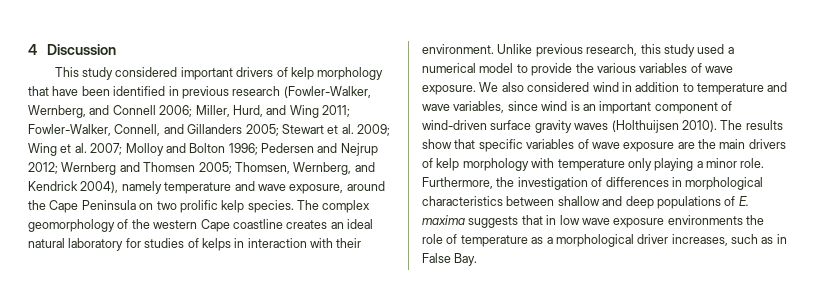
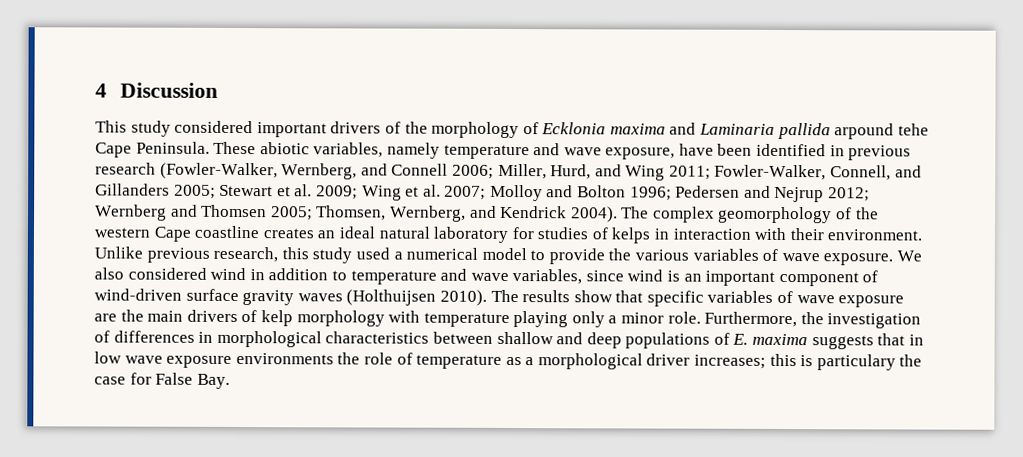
- This study considered important drivers of kelp morphology that have been identified in previous research (Fowler-Walker, Wernberg, and Connell 2006; Miller, Hurd, and Wing 2011; Fowler-Walker, Connell, and Gillanders 2005; Stewart et al. 2009; Wing et al. 2007; Molloy and Bolton 1996; Pedersen and Nejrup 2012; Wernberg and Thomsen 2005; Thomsen, Wernberg, and Kendrick 2004), namely temperature and wave exposure, around the Cape Peninsula on two prolific kelp species.
+ This study considered important drivers of the morphology of Ecklonia maxima and Laminaria pallida arpound tehe Cape Peninsula. These abiotic variables, namely temperature and wave exposure, have been identified in previous research (Fowler-Walker, Wernberg, and Connell 2006; Miller, Hurd, and Wing 2011; Fowler-Walker, Connell, and Gillanders 2005; Stewart et al. 2009; Wing et al. 2007; Molloy and Bolton 1996; Pedersen and Nejrup 2012; Wernberg and Thomsen 2005; Thomsen, Wernberg, and Kendrick 2004).
- The results show that specific variables of wave exposure are the main drivers of kelp morphology with temperature only playing a minor role.
+ The results show that specific variables of wave exposure are the main drivers of kelp morphology with temperature playing only a minor role.
- Furthermore, the investigation of differences in morphological characteristics between shallow and deep populations of E. maxima suggests that in low wave exposure environments the role of temperature as a morphological driver increases, such as in False Bay.
+ Furthermore, the investigation of differences in morphological characteristics between shallow and deep populations of E. maxima suggests that in low wave exposure environments the role of temperature as a morphological driver increases; this is particulary the case for False Bay.

